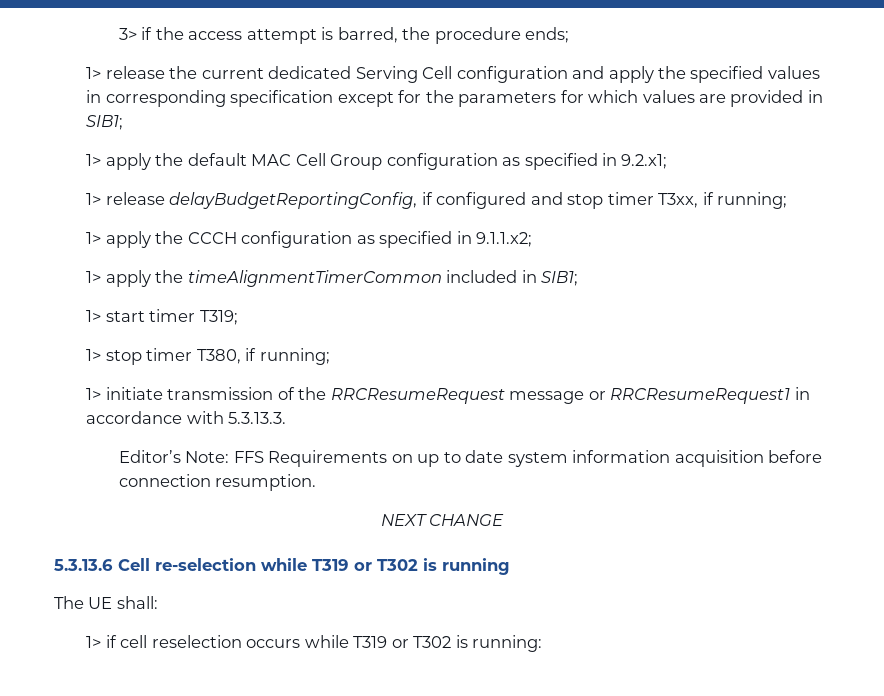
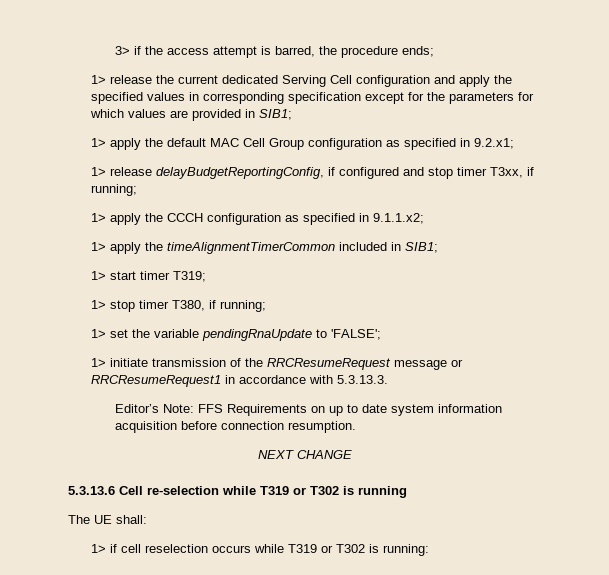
+ 1> set the variable pendingRnaUpdate to 'FALSE';

